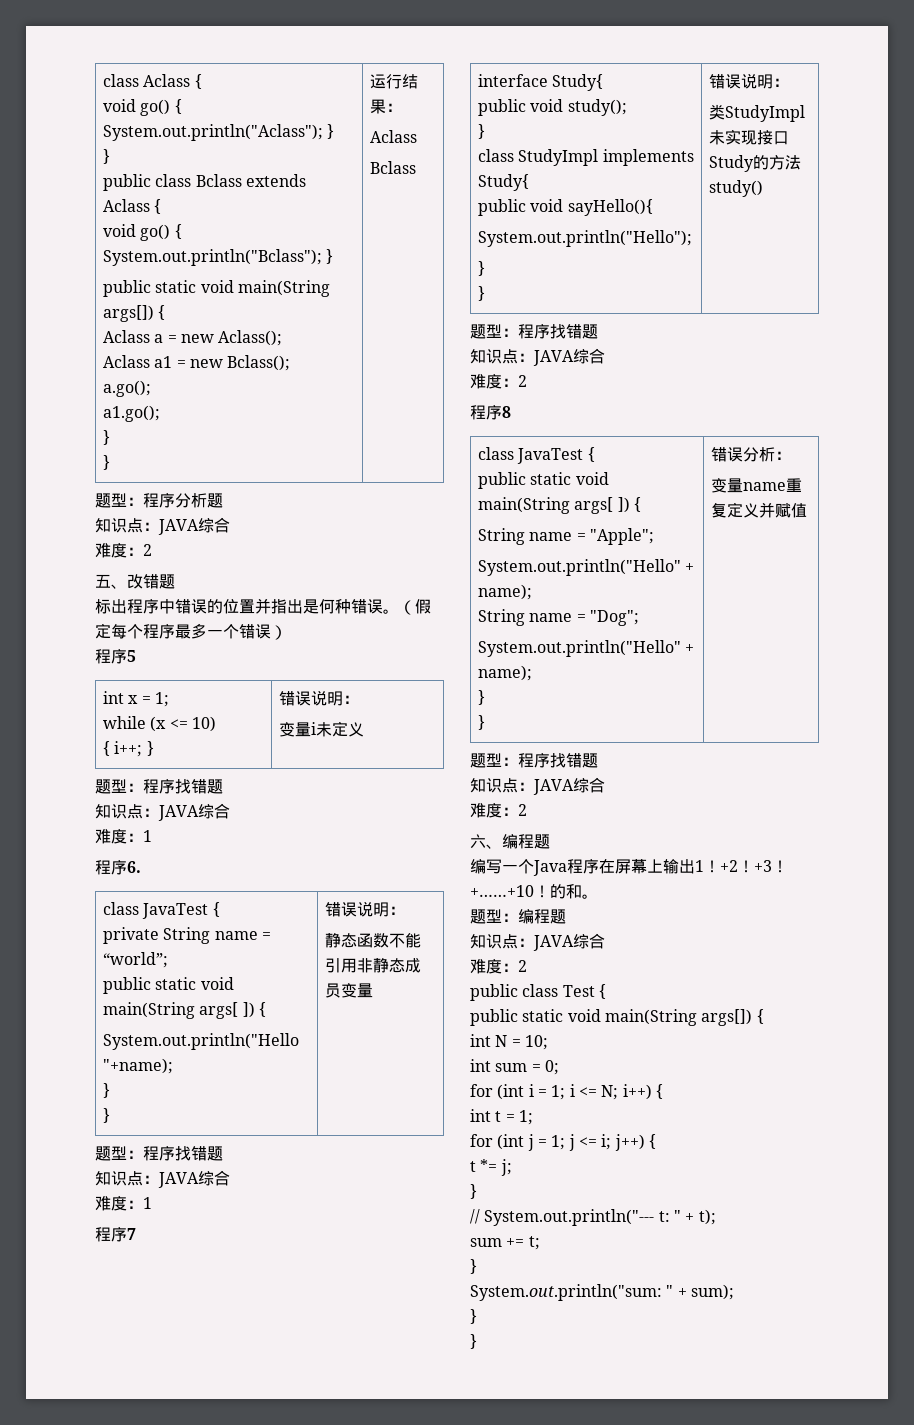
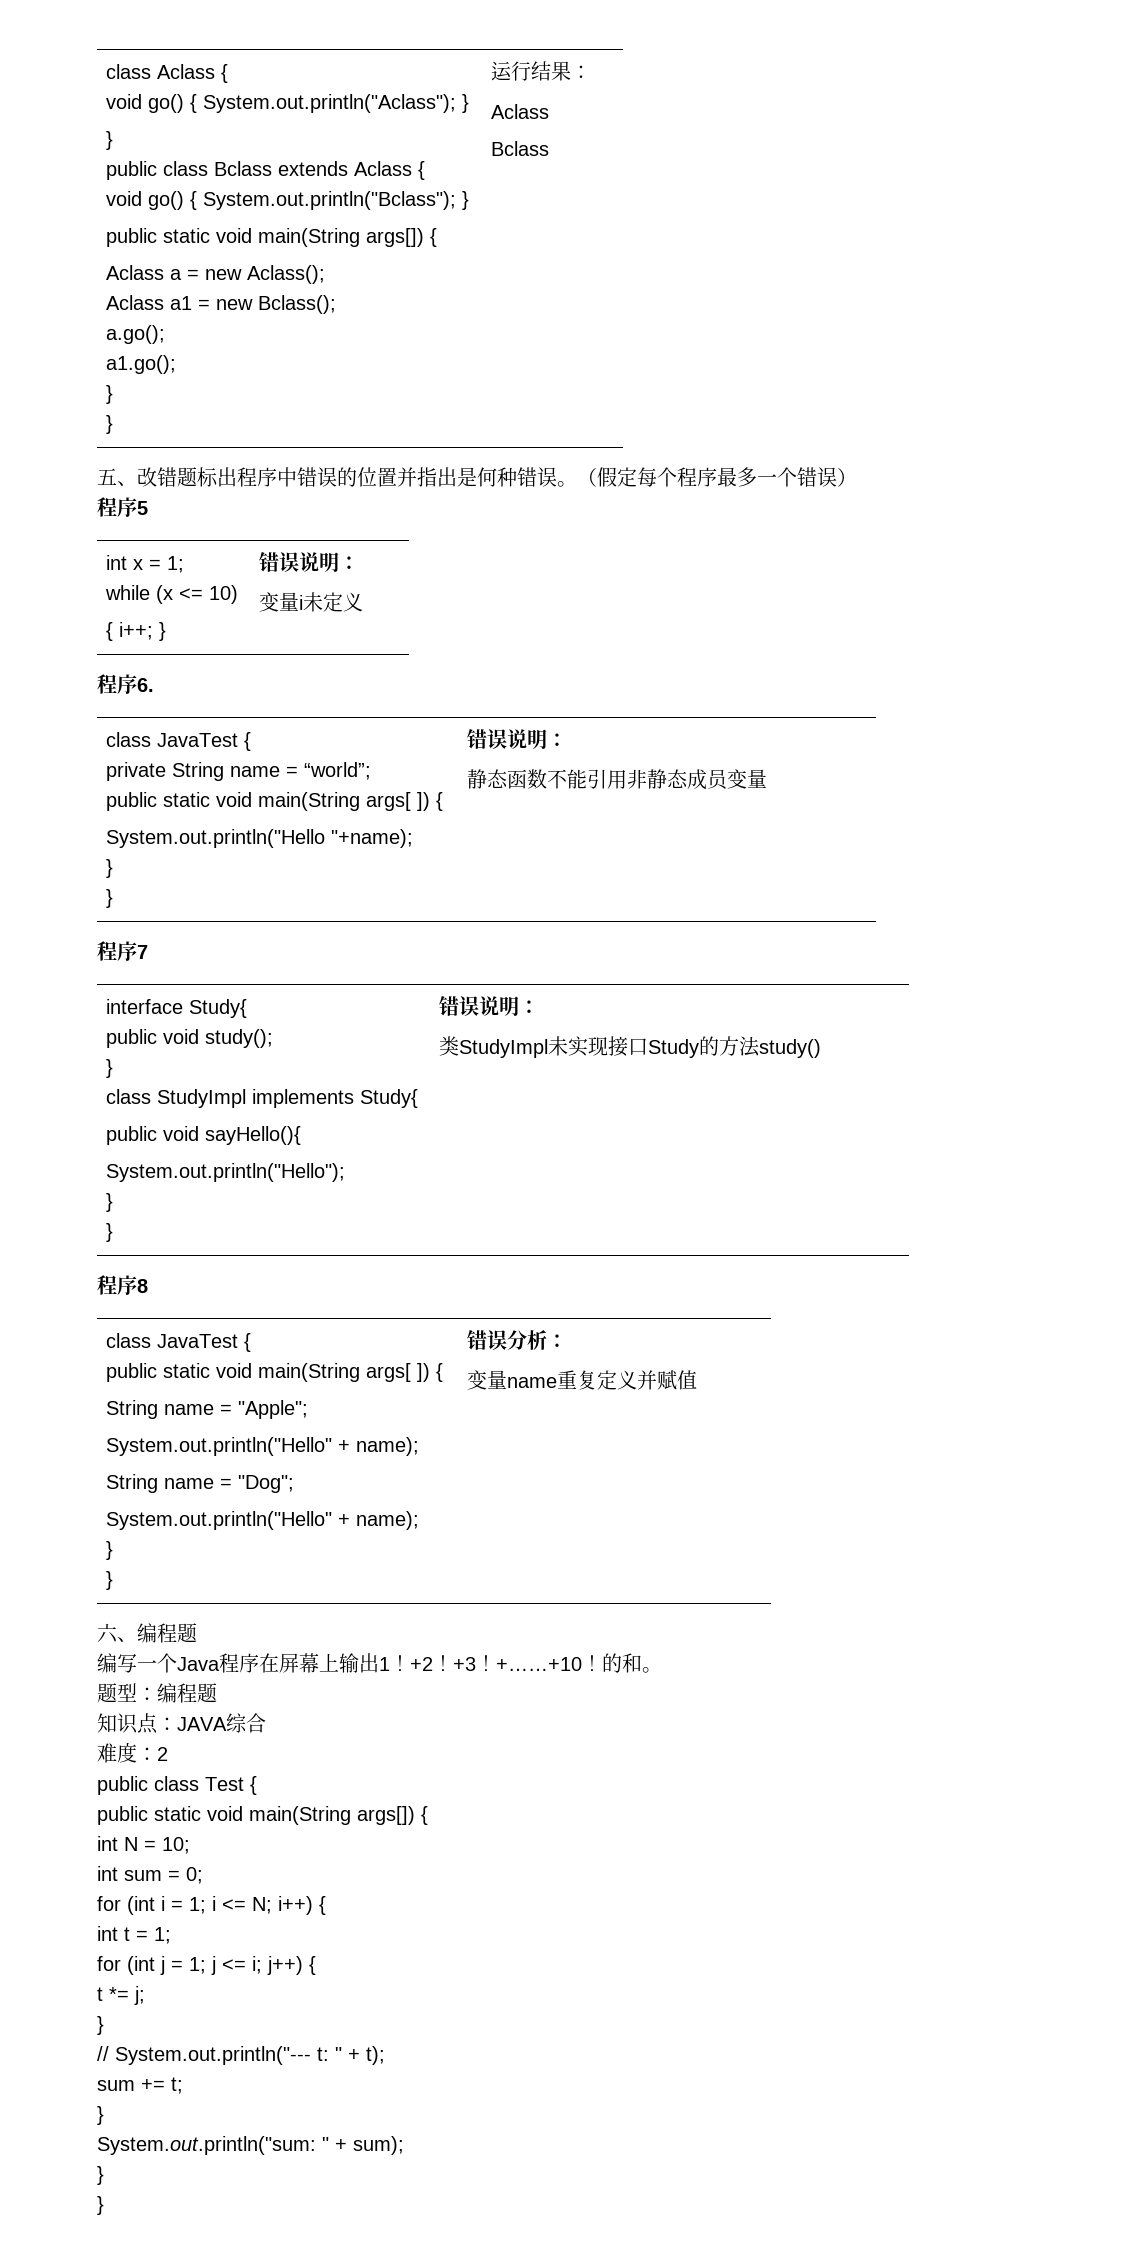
- 题型：程序分析题
- 知识点：JAVA综合
- 难度：2
- 五、改错题
- 标出程序中错误的位置并指出是何种错误。
+ 五、改错题标出程序中错误的位置并指出是何种错误。
  int x = 1;
  while (x <= 10)
  { i++; } | 错误说明：
  变量i未定义
- 题型：程序找错题
- 知识点：JAVA综合
- 难度：1
  程序6.
  class JavaTest {
  private String name = “world”;
  public static void main(String args[ ]) {
  System.out.println("Hello "+name);
  }
  } | 错误说明：
  静态函数不能引用非静态成员变量
- 题型：程序找错题
- 知识点：JAVA综合
- 难度：1
  interface Study{
  public void study();
  }
  class StudyImpl implements Study{
  public void sayHello(){
  System.out.println("Hello");
  }
  } | 错误说明：
  类StudyImpl未实现接口Study的方法study()
- 题型：程序找错题
- 知识点：JAVA综合
- 难度：2
  程序8
  class JavaTest {
  public static void main(String args[ ]) {
  String name = "Apple";
  System.out.println("Hello" + name);
  String name = "Dog";
  System.out.println("Hello" + name);
  }
  } | 错误分析：
  变量name重复定义并赋值
- 题型：程序找错题
- 知识点：JAVA综合
- 难度：2

